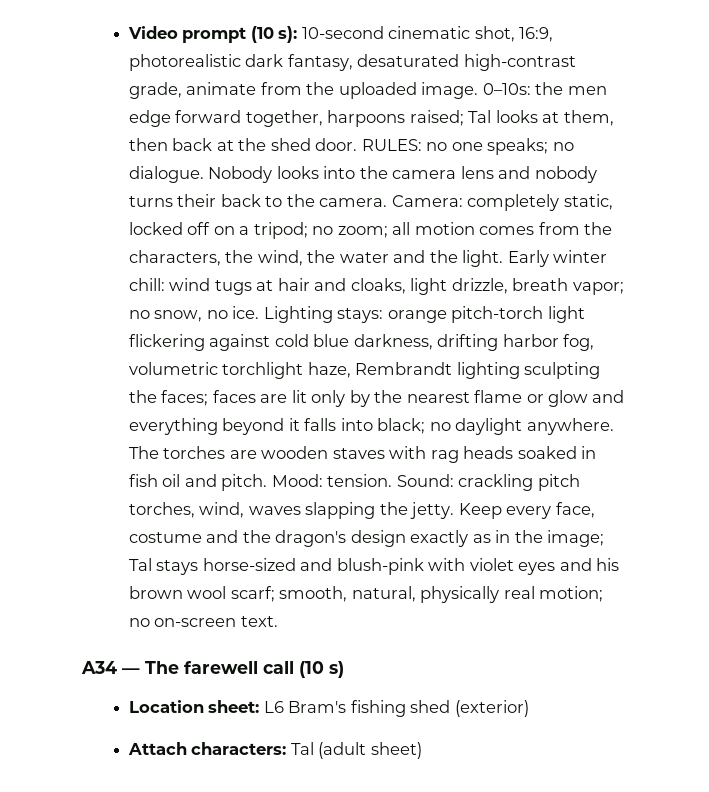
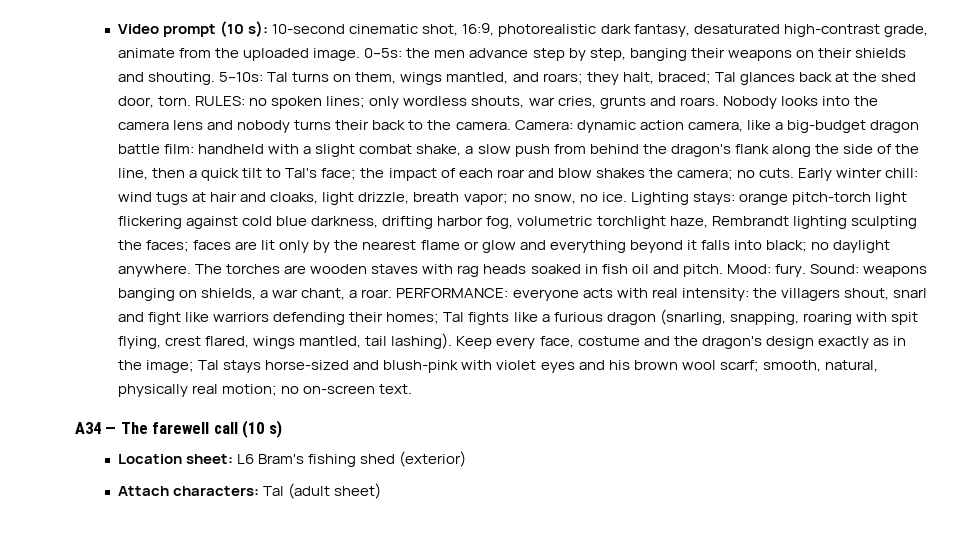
- 0–10s: the men edge forward together, harpoons raised; Tal looks at them, then back at the shed door. RULES: no one speaks; no dialogue.
+ 0–5s: the men advance step by step, banging their weapons on their shields and shouting. 5–10s: Tal turns on them, wings mantled, and roars; they halt, braced; Tal glances back at the shed door, torn. RULES: no spoken lines; only wordless shouts, war cries, grunts and roars.
- Camera: completely static, locked off on a tripod; no zoom; all motion comes from the characters, the wind, the water and the light.
+ Camera: dynamic action camera, like a big-budget dragon battle film: handheld with a slight combat shake, a slow push from behind the dragon's flank along the side of the line, then a quick tilt to Tal's face; the impact of each roar and blow shakes the camera; no cuts.
- Mood: tension. Sound: crackling pitch torches, wind, waves slapping the jetty.
+ Mood: fury. Sound: weapons banging on shields, a war chant, a roar. PERFORMANCE: everyone acts with real intensity: the villagers shout, snarl and fight like warriors defending their homes; Tal fights like a furious dragon (snarling, snapping, roaring with spit flying, crest flared, wings mantled, tail lashing).

